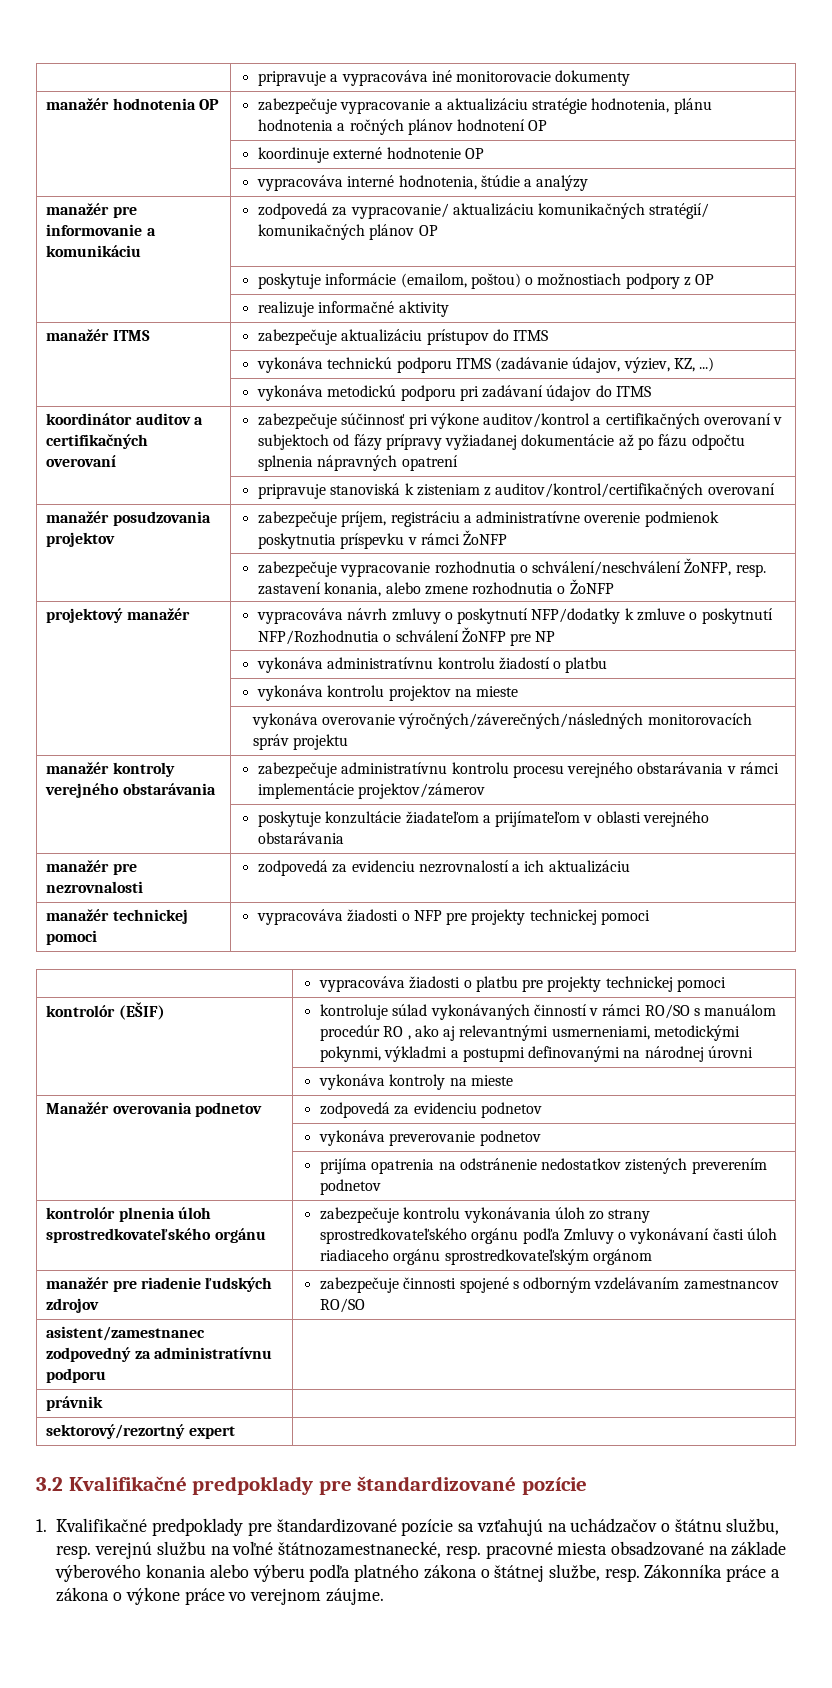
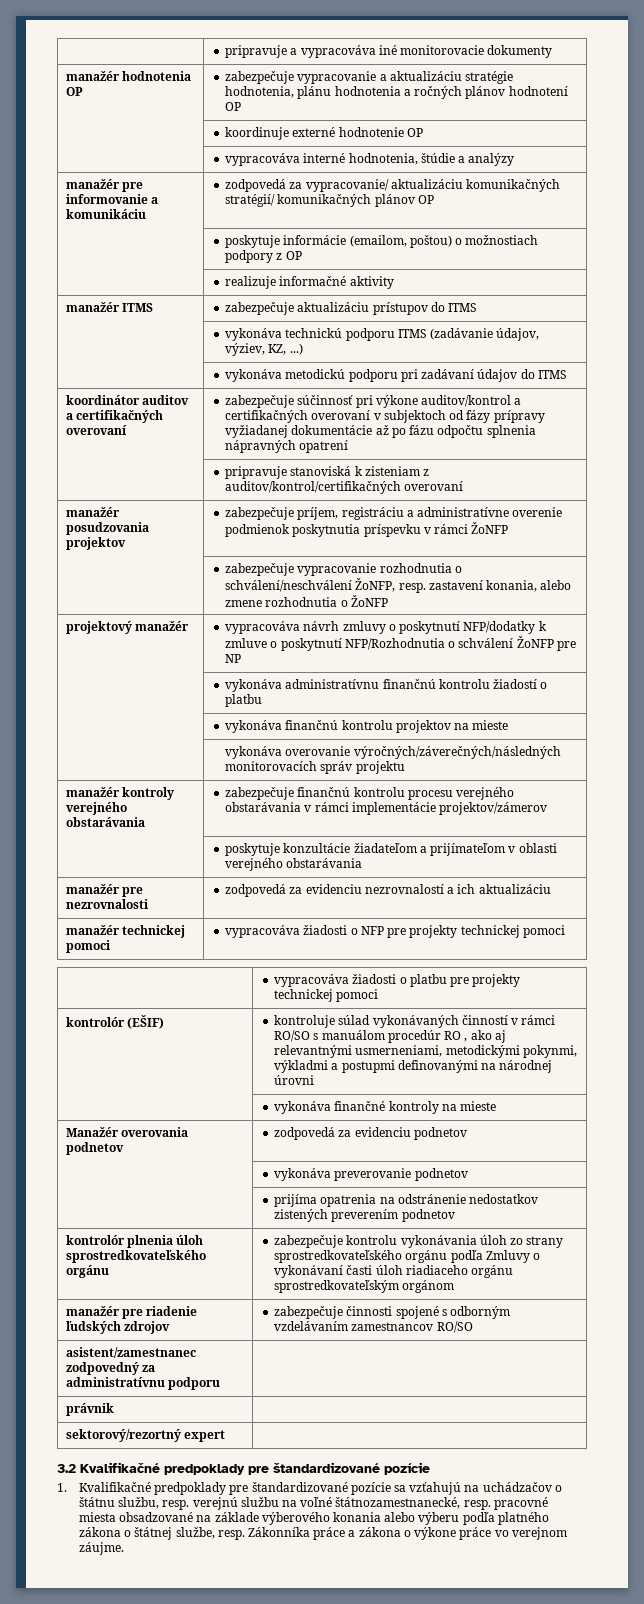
- | vykonáva administratívnu kontrolu žiadostí o platbu
+ | vykonáva administratívnu finančnú kontrolu žiadostí o platbu
- | vykonáva kontrolu projektov na mieste
+ | vykonáva finančnú kontrolu projektov na mieste
- manažér kontroly verejného obstarávania | zabezpečuje administratívnu kontrolu procesu verejného obstarávania v rámci implementácie projektov/zámerov
+ manažér kontroly verejného obstarávania | zabezpečuje finančnú kontrolu procesu verejného obstarávania v rámci implementácie projektov/zámerov
- | vykonáva kontroly na mieste
+ | vykonáva finančné kontroly na mieste

